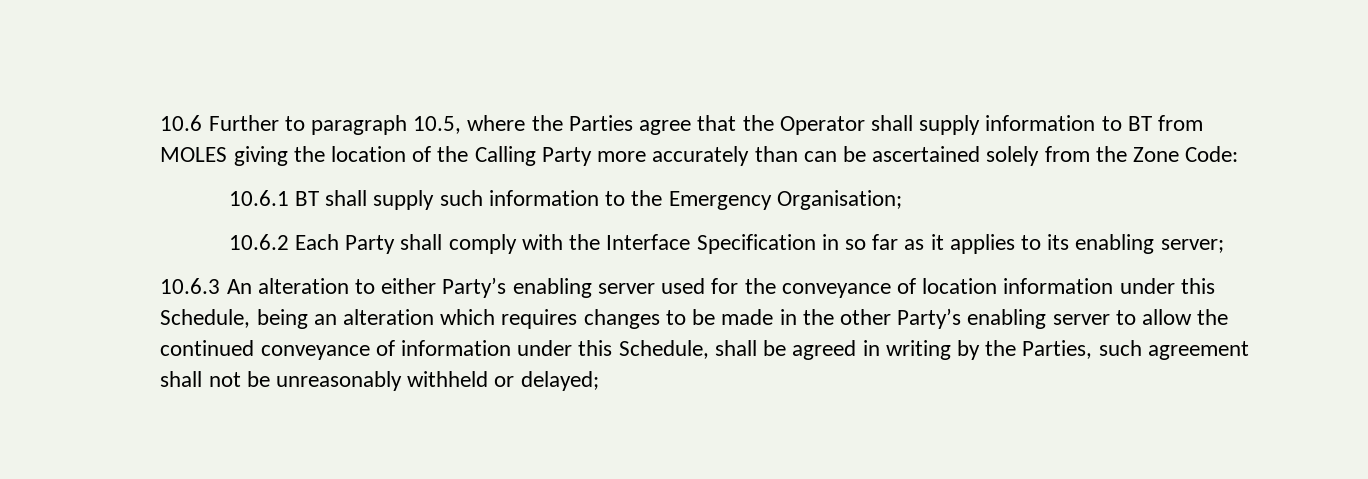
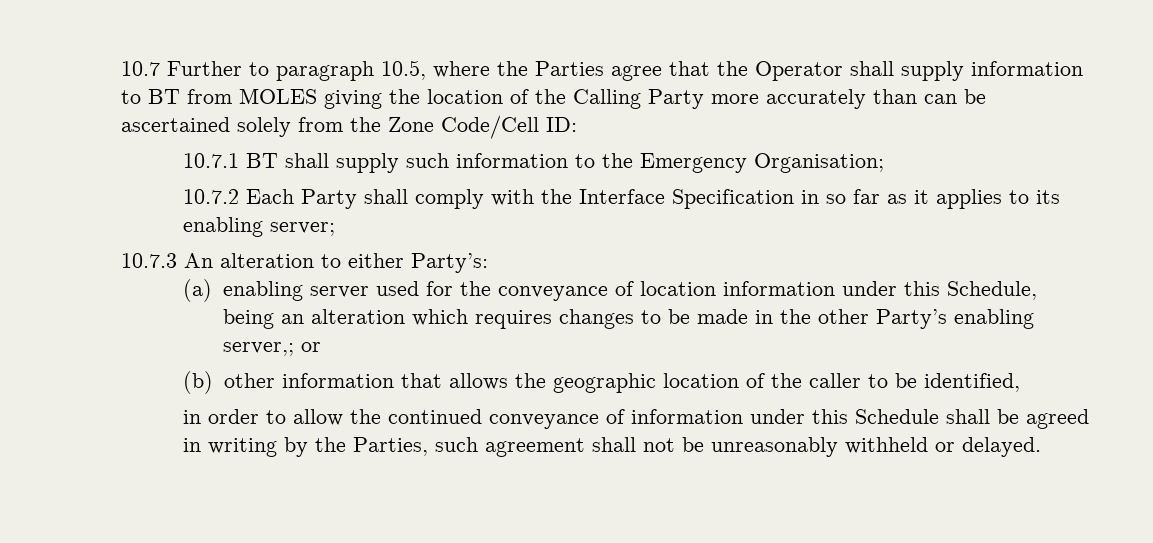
- 10.6 Further to paragraph 10.5, where the Parties agree that the Operator shall supply information to BT from MOLES giving the location of the Calling Party more accurately than can be ascertained solely from the Zone Code:
- 10.6.1 BT shall supply such information to the Emergency Organisation;
+ 10.7 Further to paragraph 10.5, where the Parties agree that the Operator shall supply information to BT from MOLES giving the location of the Calling Party more accurately than can be ascertained solely from the Zone Code/Cell ID:
+ 10.7.1 BT shall supply such information to the Emergency Organisation;
- 10.6.2 Each Party shall comply with the Interface Specification in so far as it applies to its enabling server;
+ 10.7.2 Each Party shall comply with the Interface Specification in so far as it applies to its enabling server;
- 10.6.3 An alteration to either Party’s enabling server used for the conveyance of location information under this Schedule, being an alteration which requires changes to be made in the other Party’s enabling server to allow the continued conveyance of information under this Schedule, shall be agreed in writing by the Parties, such agreement shall not be unreasonably withheld or delayed;
+ 10.7.3 An alteration to either Party’s:
+ (a) enabling server used for the conveyance of location information under this Schedule, being an alteration which requires changes to be made in the other Party’s enabling server,; or
+ (b) other information that allows the geographic location of the caller to be identified,
+ in order to allow the continued conveyance of information under this Schedule shall be agreed in writing by the Parties, such agreement shall not be unreasonably withheld or delayed.

